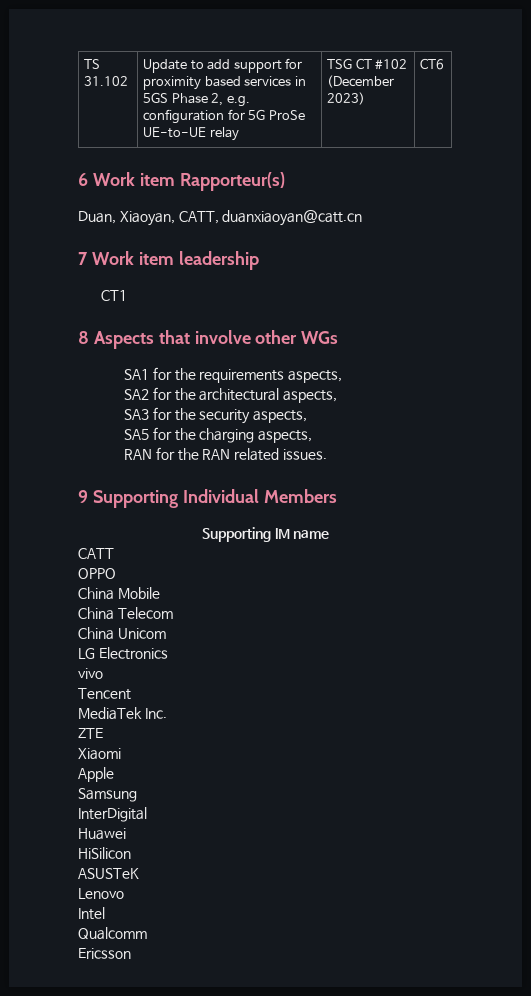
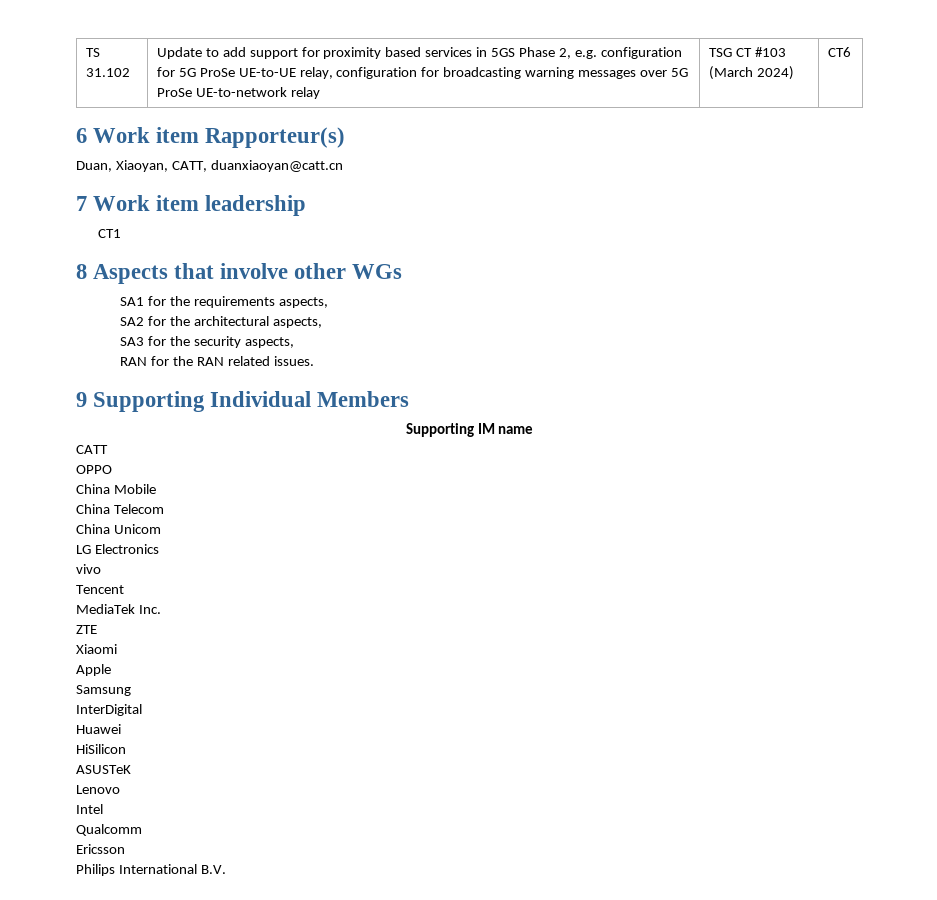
- TS 31.102 | Update to add support for proximity based services in 5GS Phase 2, e.g. configuration for 5G ProSe UE-to-UE relay | TSG CT #102 (December 2023) | CT6
+ TS 31.102 | Update to add support for proximity based services in 5GS Phase 2, e.g. configuration for 5G ProSe UE-to-UE relay, configuration for broadcasting warning messages over 5G ProSe UE-to-network relay | TSG CT #103 (March 2024) | CT6
- SA5 for the charging aspects,
+ Philips International B.V.

